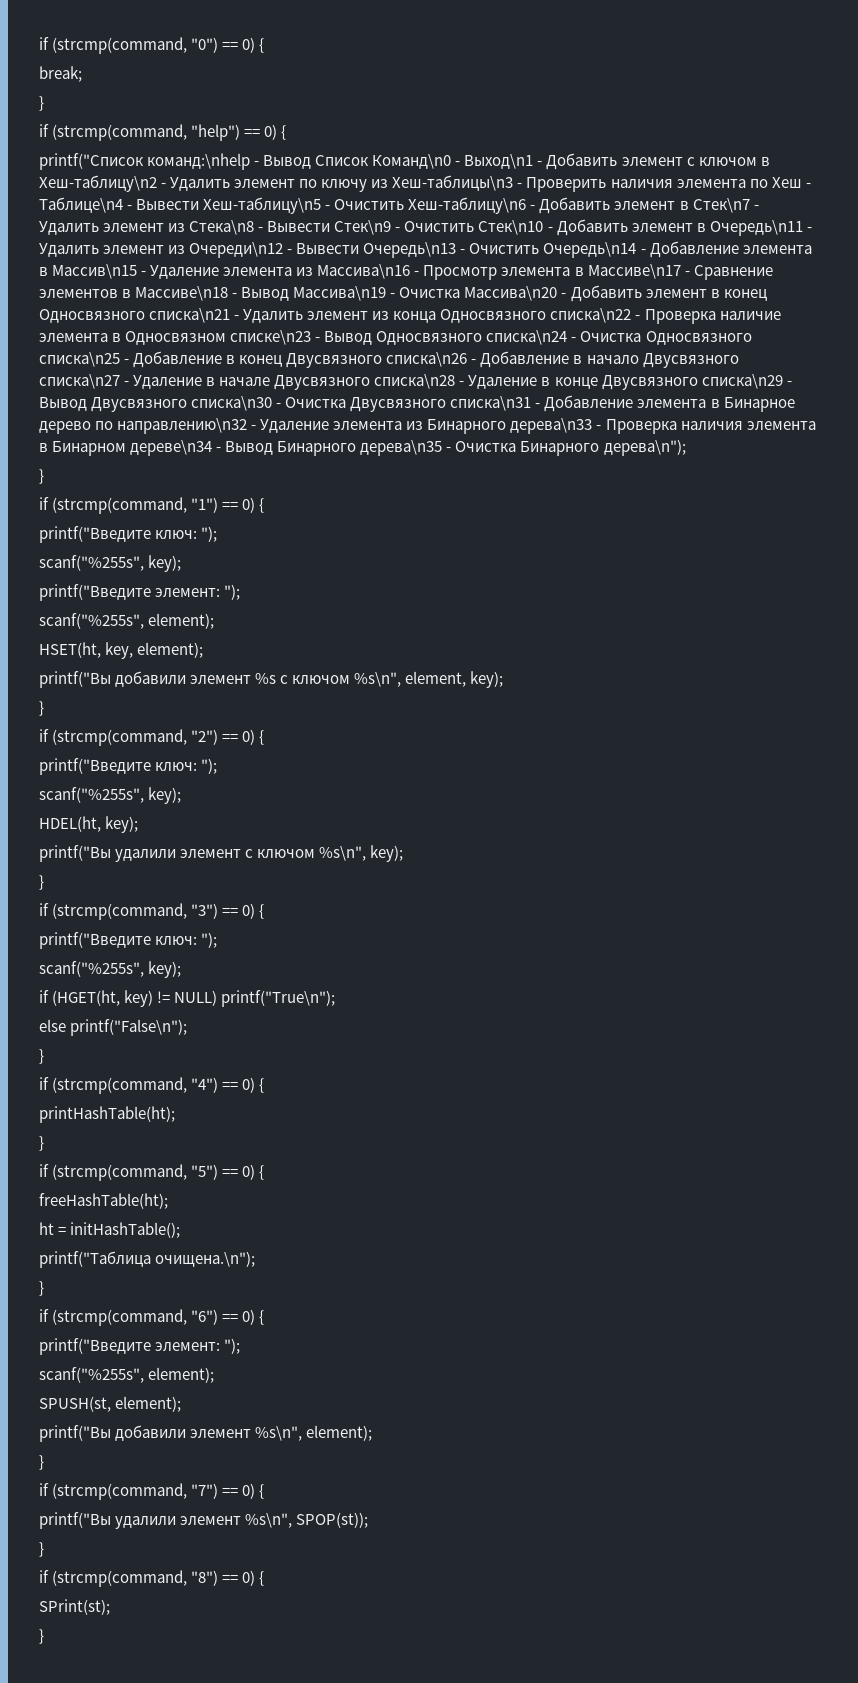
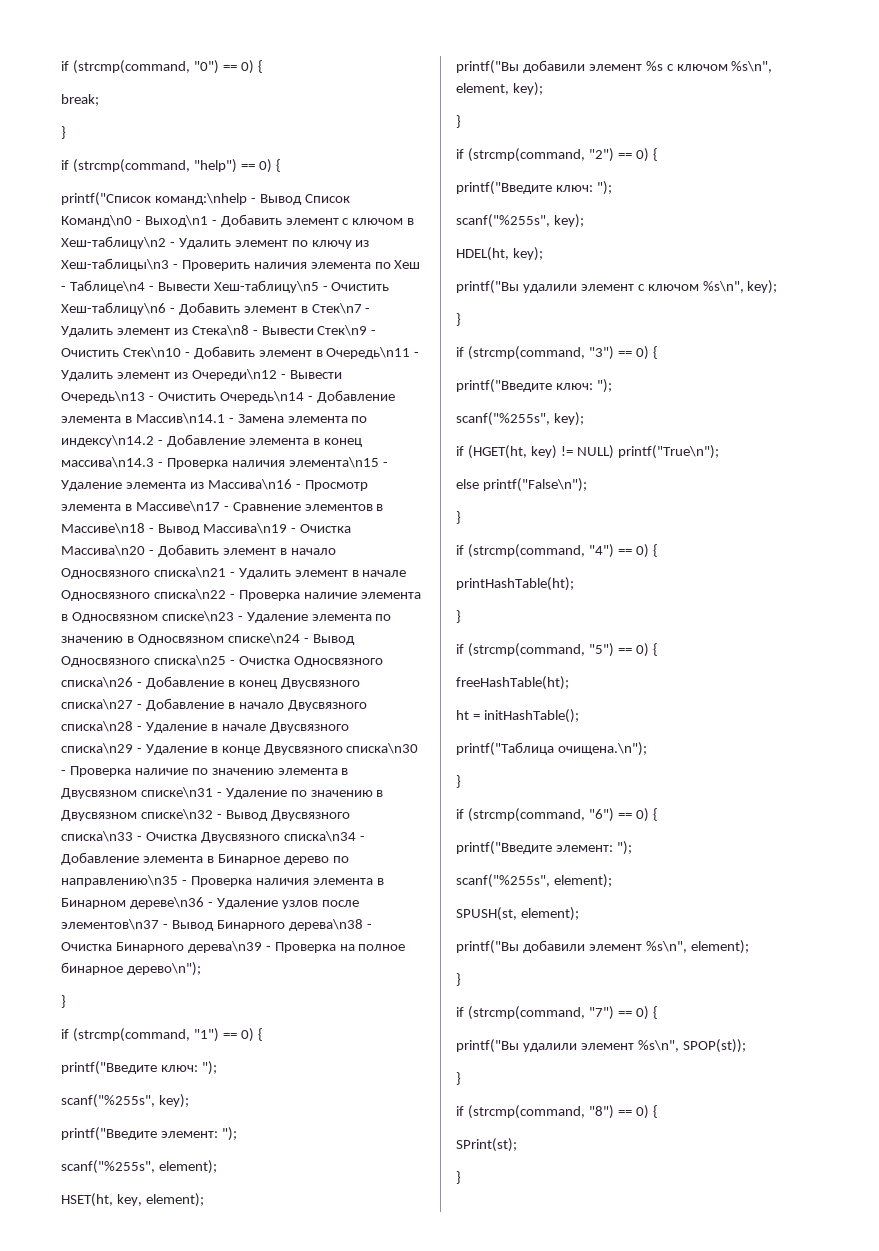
- printf("Список команд:\nhelp - Вывод Список Команд\n0 - Выход\n1 - Добавить элемент с ключом в Хеш-таблицу\n2 - Удалить элемент по ключу из Хеш-таблицы\n3 - Проверить наличия элемента по Хеш - Таблице\n4 - Вывести Хеш-таблицу\n5 - Очистить Хеш-таблицу\n6 - Добавить элемент в Стек\n7 - Удалить элемент из Стека\n8 - Вывести Стек\n9 - Очистить Стек\n10 - Добавить элемент в Очередь\n11 - Удалить элемент из Очереди\n12 - Вывести Очередь\n13 - Очистить Очередь\n14 - Добавление элемента в Массив\n15 - Удаление элемента из Массива\n16 - Просмотр элемента в Массиве\n17 - Сравнение элементов в Массиве\n18 - Вывод Массива\n19 - Очистка Массива\n20 - Добавить элемент в конец Односвязного списка\n21 - Удалить элемент из конца Односвязного списка\n22 - Проверка наличие элемента в Односвязном списке\n23 - Вывод Односвязного списка\n24 - Очистка Односвязного списка\n25 - Добавление в конец Двусвязного списка\n26 - Добавление в начало Двусвязного списка\n27 - Удаление в начале Двусвязного списка\n28 - Удаление в конце Двусвязного списка\n29 - Вывод Двусвязного списка\n30 - Очистка Двусвязного списка\n31 - Добавление элемента в Бинарное дерево по направлению\n32 - Удаление элемента из Бинарного дерева\n33 - Проверка наличия элемента в Бинарном дереве\n34 - Вывод Бинарного дерева\n35 - Очистка Бинарного дерева\n");
+ printf("Список команд:\nhelp - Вывод Список Команд\n0 - Выход\n1 - Добавить элемент с ключом в Хеш-таблицу\n2 - Удалить элемент по ключу из Хеш-таблицы\n3 - Проверить наличия элемента по Хеш - Таблице\n4 - Вывести Хеш-таблицу\n5 - Очистить Хеш-таблицу\n6 - Добавить элемент в Стек\n7 - Удалить элемент из Стека\n8 - Вывести Стек\n9 - Очистить Стек\n10 - Добавить элемент в Очередь\n11 - Удалить элемент из Очереди\n12 - Вывести Очередь\n13 - Очистить Очередь\n14 - Добавление элемента в Массив\n14.1 - Замена элемента по индексу\n14.2 - Добавление элемента в конец массива\n14.3 - Проверка наличия элемента\n15 - Удаление элемента из Массива\n16 - Просмотр элемента в Массиве\n17 - Сравнение элементов в Массиве\n18 - Вывод Массива\n19 - Очистка Массива\n20 - Добавить элемент в начало Односвязного списка\n21 - Удалить элемент в начале Односвязного списка\n22 - Проверка наличие элемента в Односвязном списке\n23 - Удаление элемента по значению в Односвязном списке\n24 - Вывод Односвязного списка\n25 - Очистка Односвязного списка\n26 - Добавление в конец Двусвязного списка\n27 - Добавление в начало Двусвязного списка\n28 - Удаление в начале Двусвязного списка\n29 - Удаление в конце Двусвязного списка\n30 - Проверка наличие по значению элемента в Двусвязном списке\n31 - Удаление по значению в Двусвязном списке\n32 - Вывод Двусвязного списка\n33 - Очистка Двусвязного списка\n34 - Добавление элемента в Бинарное дерево по направлению\n35 - Проверка наличия элемента в Бинарном дереве\n36 - Удаление узлов после элементов\n37 - Вывод Бинарного дерева\n38 - Очистка Бинарного дерева\n39 - Проверка на полное бинарное дерево\n");

